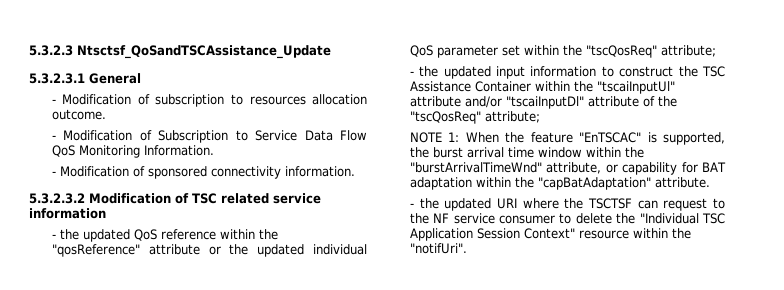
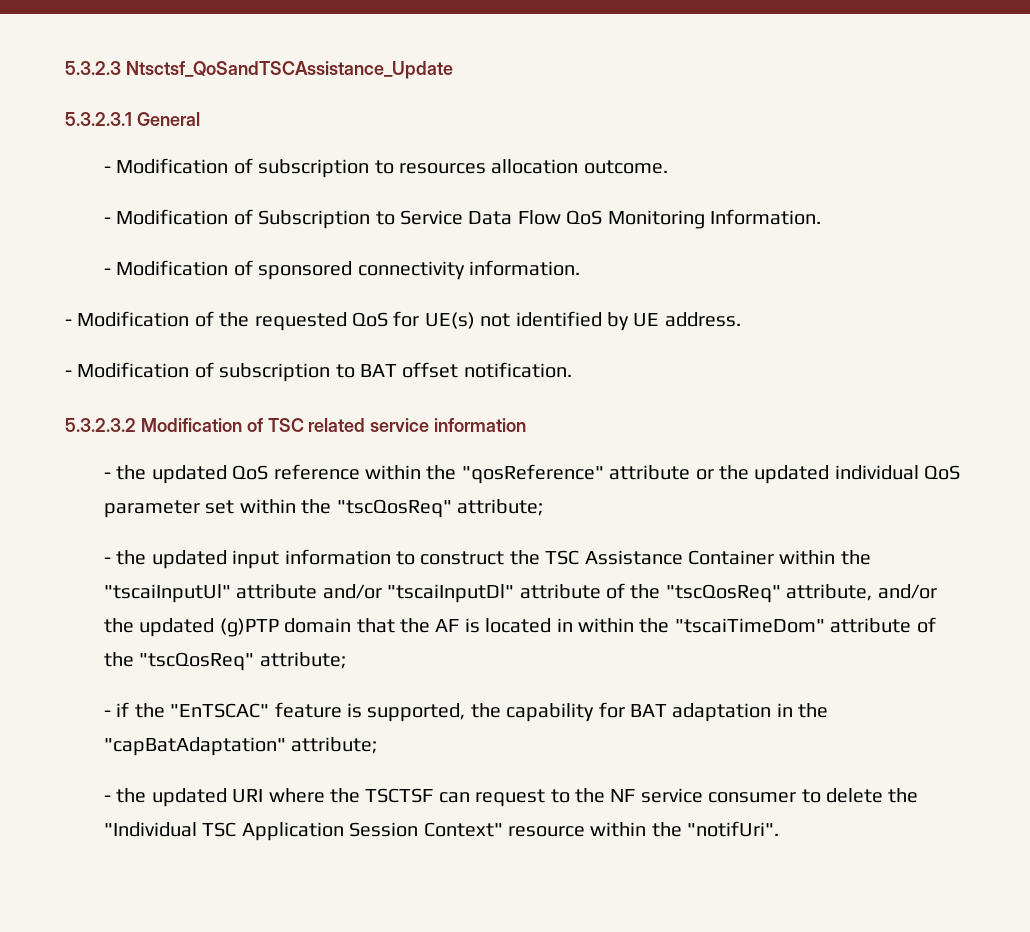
+ - Modification of the requested QoS for UE(s) not identified by UE address.
+ - Modification of subscription to BAT offset notification.
- - the updated input information to construct the TSC Assistance Container within the "tscaiInputUl" attribute and/or "tscaiInputDl" attribute of the "tscQosReq" attribute;
- NOTE 1: When the feature "EnTSCAC" is supported, the burst arrival time window within the "burstArrivalTimeWnd" attribute, or capability for BAT adaptation within the "capBatAdaptation" attribute.
+ - the updated input information to construct the TSC Assistance Container within the "tscaiInputUl" attribute and/or "tscaiInputDl" attribute of the "tscQosReq" attribute, and/or the updated (g)PTP domain that the AF is located in within the "tscaiTimeDom" attribute of the "tscQosReq" attribute;
+ - if the "EnTSCAC" feature is supported, the capability for BAT adaptation in the "capBatAdaptation" attribute;

